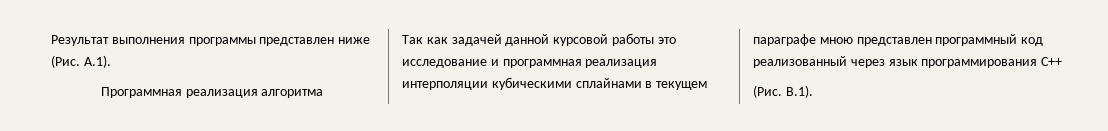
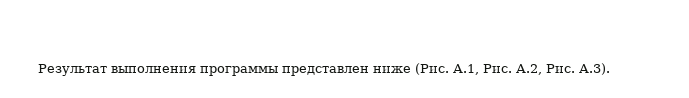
- Результат выполнения программы представлен ниже (Рис. А.1).
- Программная реализация алгоритма
- Так как задачей данной курсовой работы это исследование и программная реализация интерполяции кубическими сплайнами в текущем параграфе мною представлен программный код реализованный через язык программирования C++
- (Рис. B.1).
+ Результат выполнения программы представлен ниже (Рис. А.1, Рис. А.2, Рис. А.3).

